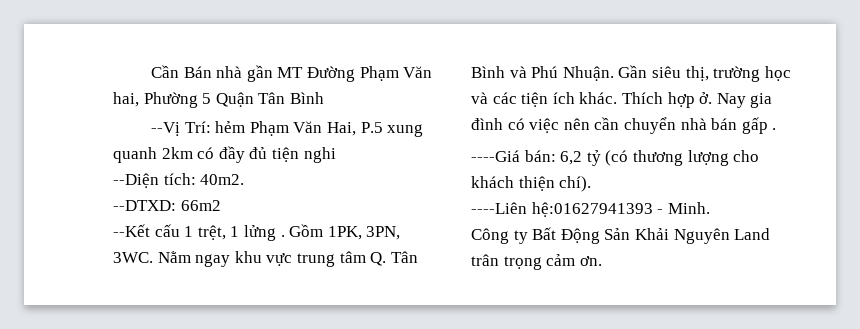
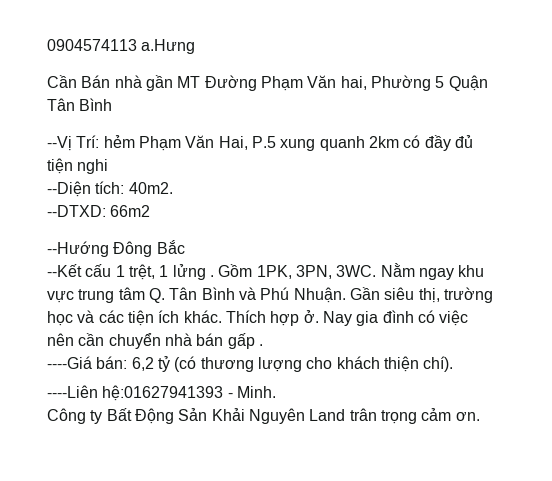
+ 0904574113 a.Hưng
+ --Hướng Đông Bắc

